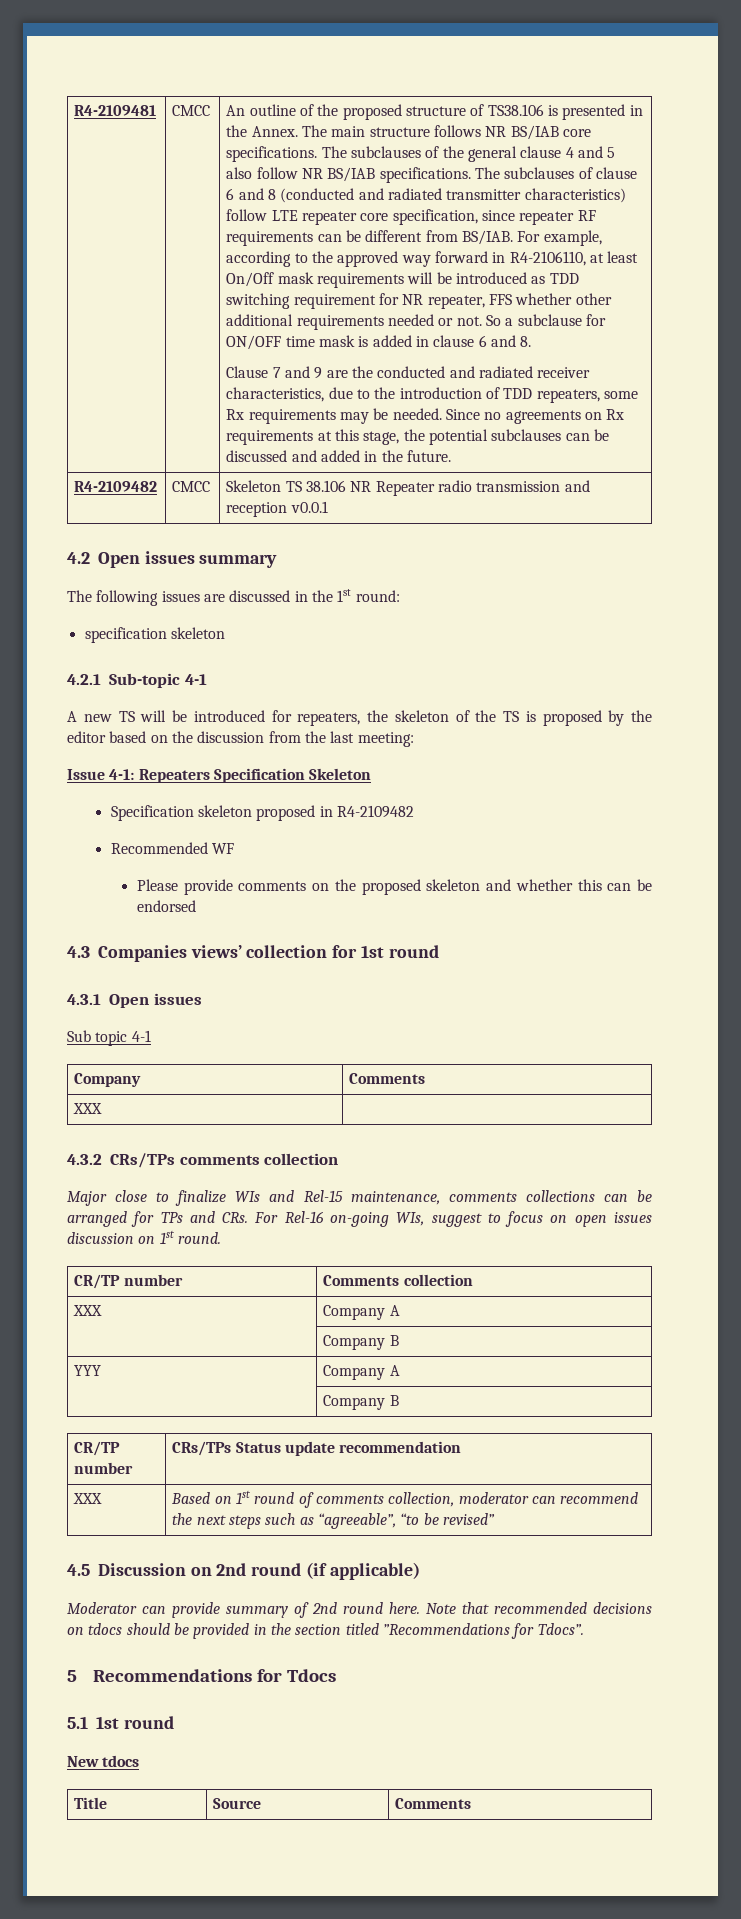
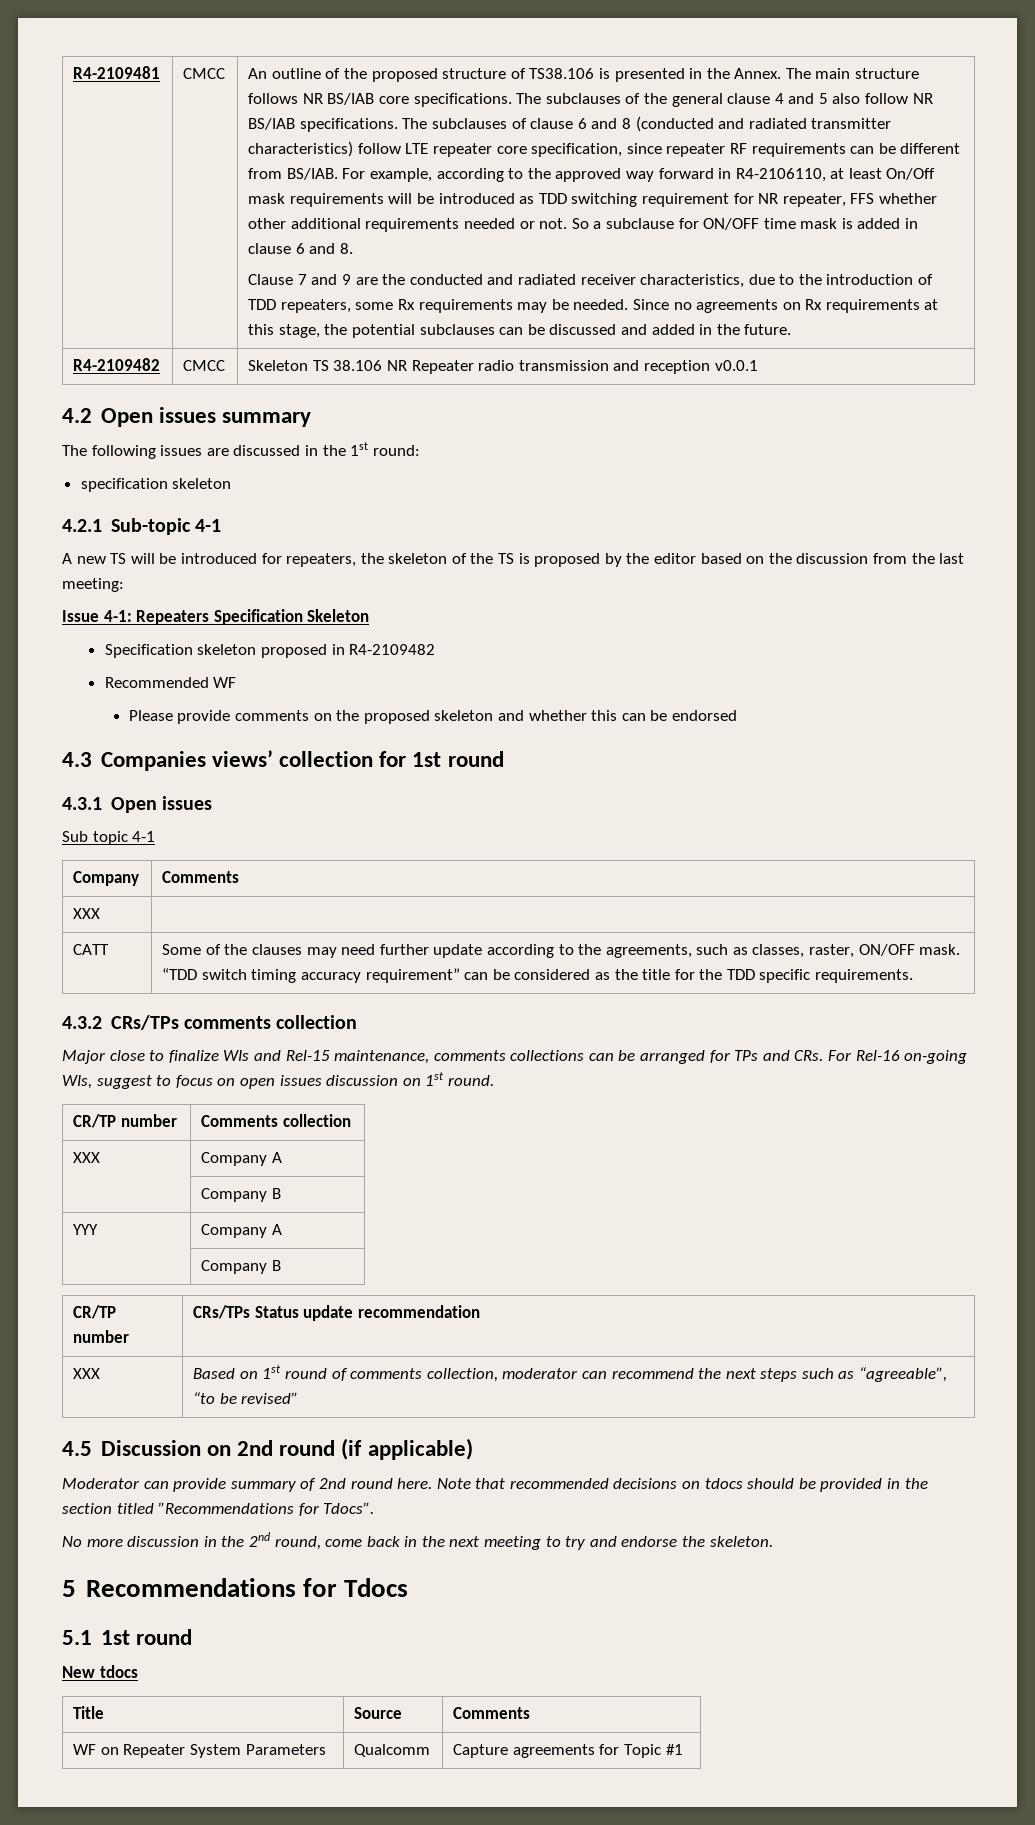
+ CATT | Some of the clauses may need further update according to the agreements, such as classes, raster, ON/OFF mask. “TDD switch timing accuracy requirement” can be considered as the title for the TDD specific requirements.
+ No more discussion in the 2nd round, come back in the next meeting to try and endorse the skeleton.
+ WF on Repeater System Parameters | Qualcomm | Capture agreements for Topic #1

